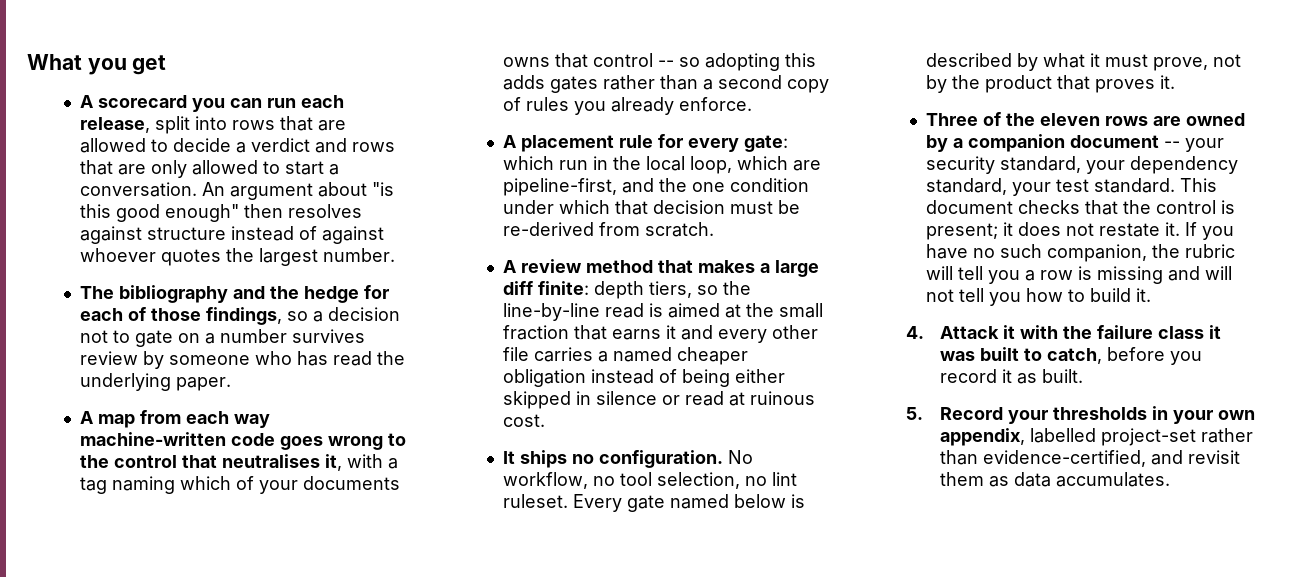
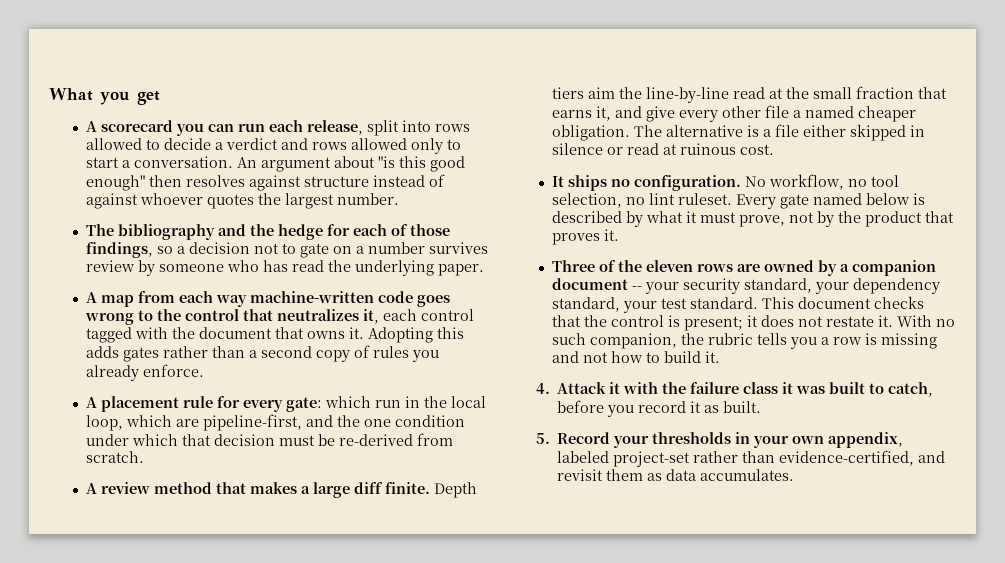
- A scorecard you can run each release, split into rows that are allowed to decide a verdict and rows that are only allowed to start a conversation.
+ A scorecard you can run each release, split into rows allowed to decide a verdict and rows allowed only to start a conversation.
- A map from each way machine-written code goes wrong to the control that neutralises it, with a tag naming which of your documents owns that control -- so adopting this adds gates rather than a second copy of rules you already enforce.
+ A map from each way machine-written code goes wrong to the control that neutralizes it, each control tagged with the document that owns it. Adopting this adds gates rather than a second copy of rules you already enforce.
- A review method that makes a large diff finite: depth tiers, so the line-by-line read is aimed at the small fraction that earns it and every other file carries a named cheaper obligation instead of being either skipped in silence or read at ruinous cost.
+ A review method that makes a large diff finite. Depth tiers aim the line-by-line read at the small fraction that earns it, and give every other file a named cheaper obligation. The alternative is a file either skipped in silence or read at ruinous cost.
- If you have no such companion, the rubric will tell you a row is missing and will not tell you how to build it.
+ With no such companion, the rubric tells you a row is missing and not how to build it.
- 5. Record your thresholds in your own appendix, labelled project-set rather than evidence-certified, and revisit them as data accumulates.
+ 5. Record your thresholds in your own appendix, labeled project-set rather than evidence-certified, and revisit them as data accumulates.

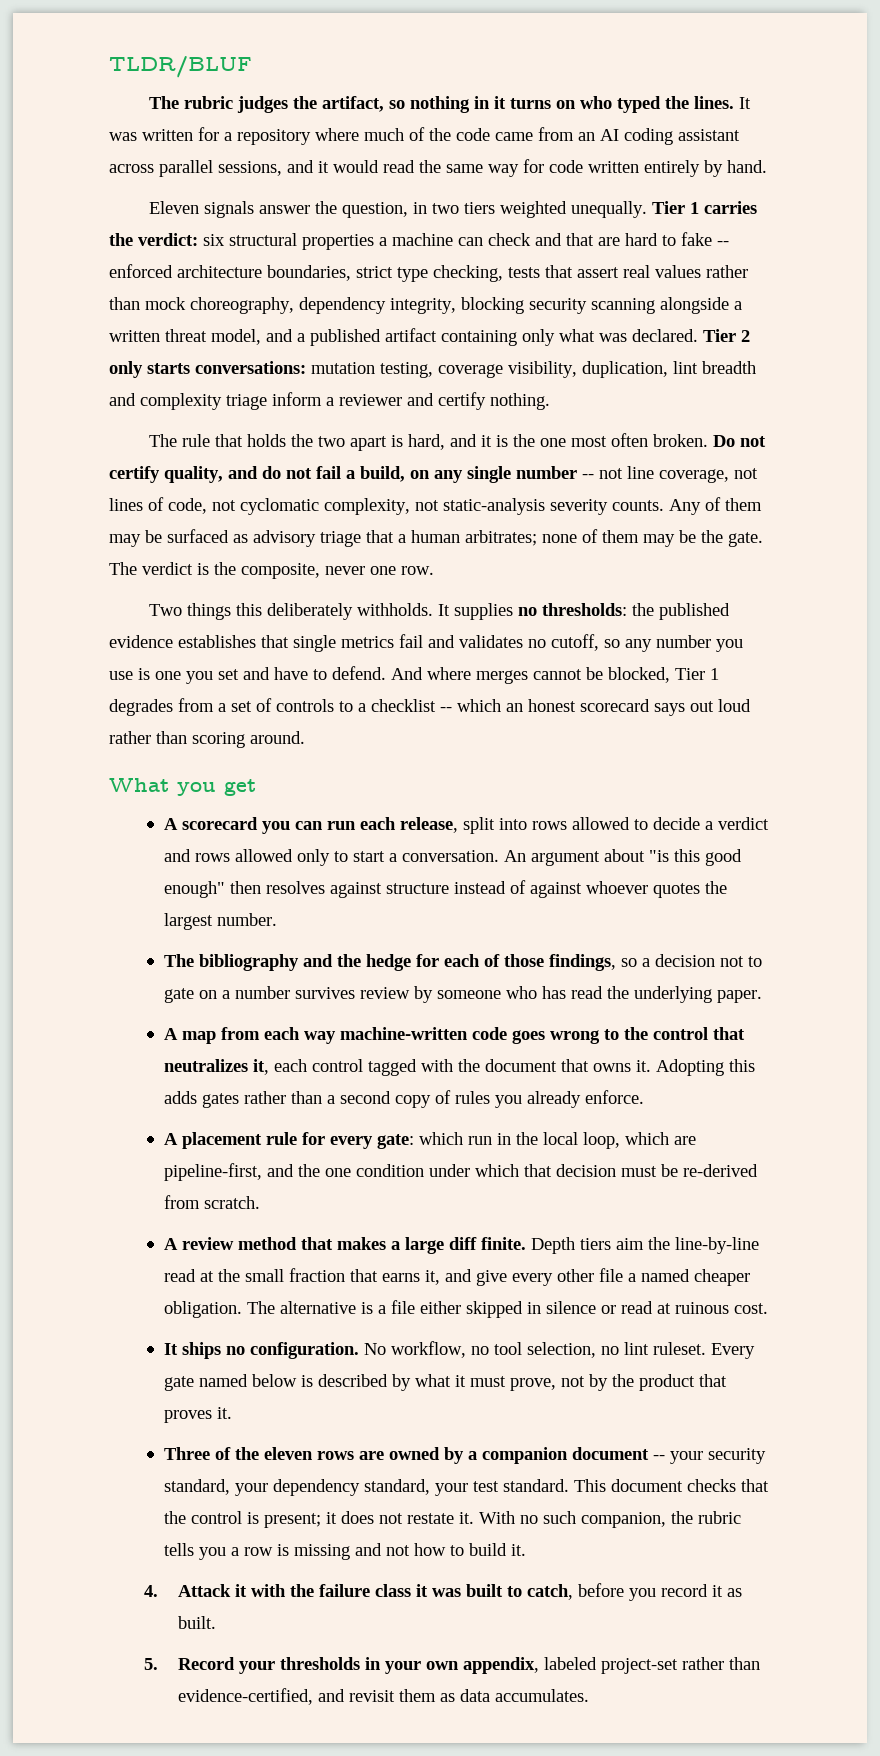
+ TLDR/BLUF
+ The rubric judges the artifact, so nothing in it turns on who typed the lines. It was written for a repository where much of the code came from an AI coding assistant across parallel sessions, and it would read the same way for code written entirely by hand.
+ Eleven signals answer the question, in two tiers weighted unequally. Tier 1 carries the verdict: six structural properties a machine can check and that are hard to fake -- enforced architecture boundaries, strict type checking, tests that assert real values rather than mock choreography, dependency integrity, blocking security scanning alongside a written threat model, and a published artifact containing only what was declared. Tier 2 only starts conversations: mutation testing, coverage visibility, duplication, lint breadth and complexity triage inform a reviewer and certify nothing.
+ The rule that holds the two apart is hard, and it is the one most often broken. Do not certify quality, and do not fail a build, on any single number -- not line coverage, not lines of code, not cyclomatic complexity, not static-analysis severity counts. Any of them may be surfaced as advisory triage that a human arbitrates; none of them may be the gate. The verdict is the composite, never one row.
+ Two things this deliberately withholds. It supplies no thresholds: the published evidence establishes that single metrics fail and validates no cutoff, so any number you use is one you set and have to defend. And where merges cannot be blocked, Tier 1 degrades from a set of controls to a checklist -- which an honest scorecard says out loud rather than scoring around.

